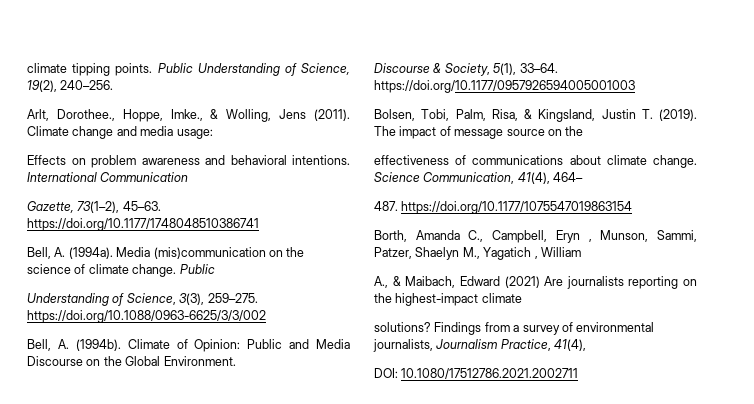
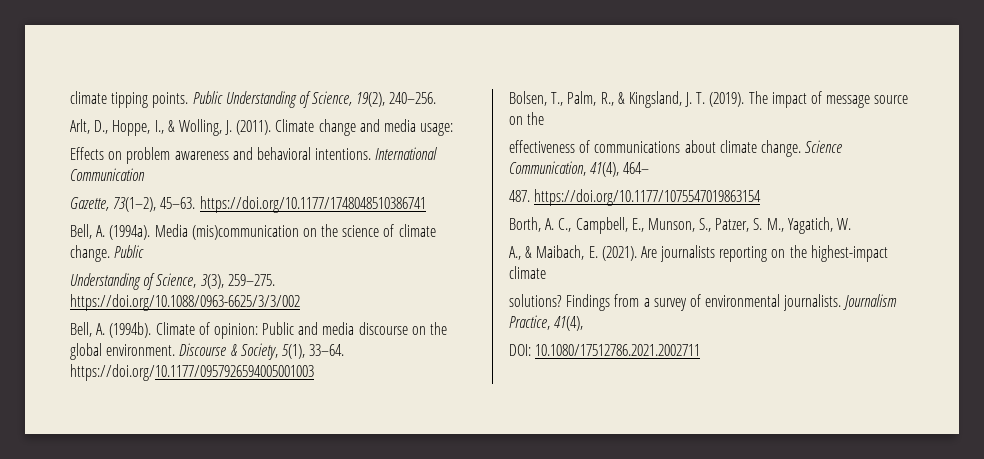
- Arlt, Dorothee., Hoppe, Imke., & Wolling, Jens (2011).
+ Arlt, D., Hoppe, I., & Wolling, J. (2011).
- Climate of Opinion: Public and Media Discourse on the Global Environment.
- Discourse & Society, 5(1), 33–64. https://doi.org/10.1177/0957926594005001003
+ Climate of opinion: Public and media discourse on the global environment. Discourse & Society, 5(1), 33–64. https://doi.org/10.1177/0957926594005001003
- Bolsen, Tobi, Palm, Risa, & Kingsland, Justin T. (2019).
+ Bolsen, T., Palm, R., & Kingsland, J. T. (2019).
- Borth, Amanda C., Campbell, Eryn , Munson, Sammi, Patzer, Shaelyn M., Yagatich , William
+ Borth, A. C., Campbell, E., Munson, S., Patzer, S. M., Yagatich, W.
- A., & Maibach, Edward (2021) Are journalists reporting on the highest-impact climate
+ A., & Maibach, E. (2021). Are journalists reporting on the highest-impact climate
- Findings from a survey of environmental journalists, Journalism Practice, 41(4),
+ Findings from a survey of environmental journalists. Journalism Practice, 41(4),

